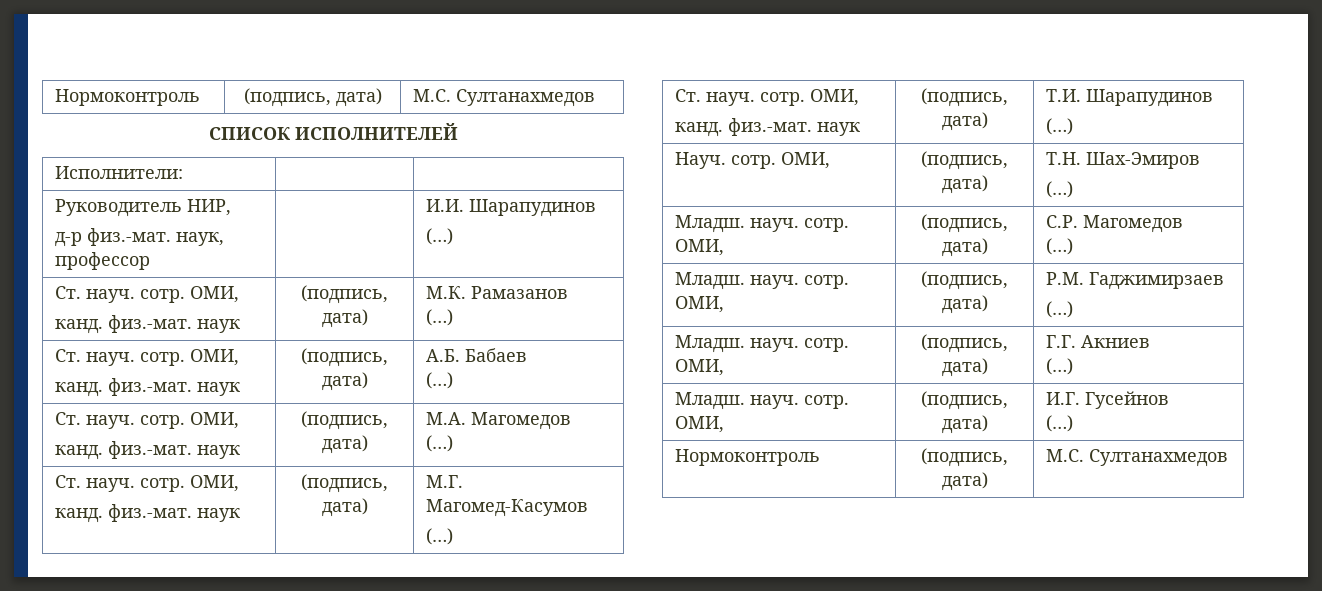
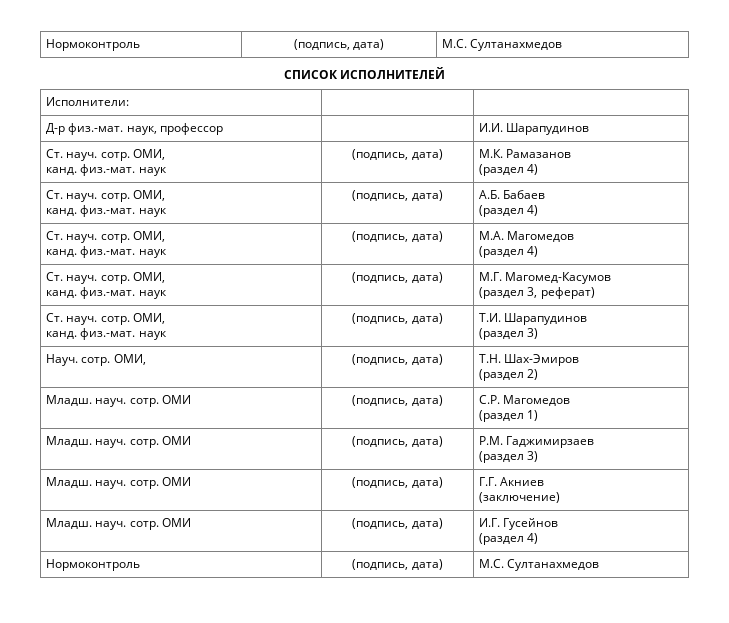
- Руководитель НИР,
- д-р физ.-мат. наук, профессор | | И.И. Шарапудинов
- (…)
+ Д-р физ.-мат. наук, профессор | | И.И. Шарапудинов
  Ст. науч. сотр. ОМИ,
  канд. физ.-мат. наук | (подпись, дата) | М.К. Рамазанов
- (…)
+ (раздел 4)
  Ст. науч. сотр. ОМИ,
  канд. физ.-мат. наук | (подпись, дата) | А.Б. Бабаев
- (…)
+ (раздел 4)
  Ст. науч. сотр. ОМИ,
  канд. физ.-мат. наук | (подпись, дата) | М.А. Магомедов
- (…)
+ (раздел 4)
  Ст. науч. сотр. ОМИ,
  канд. физ.-мат. наук | (подпись, дата) | М.Г. Магомед-Касумов
- (…)
+ (раздел 3, реферат)
  Ст. науч. сотр. ОМИ,
  канд. физ.-мат. наук | (подпись, дата) | Т.И. Шарапудинов
- (…)
+ (раздел 3)
  Науч. сотр. ОМИ, | (подпись, дата) | Т.Н. Шах-Эмиров
- (…)
- Младш. науч. сотр. ОМИ, | (подпись, дата) | С.Р. Магомедов
- (…)
- Младш. науч. сотр. ОМИ, | (подпись, дата) | Р.М. Гаджимирзаев
- (…)
- Младш. науч. сотр. ОМИ, | (подпись, дата) | Г.Г. Акниев
- (…)
- Младш. науч. сотр. ОМИ, | (подпись, дата) | И.Г. Гусейнов
- (…)
+ (раздел 2)
+ Младш. науч. сотр. ОМИ | (подпись, дата) | С.Р. Магомедов
+ (раздел 1)
+ Младш. науч. сотр. ОМИ | (подпись, дата) | Р.М. Гаджимирзаев
+ (раздел 3)
+ Младш. науч. сотр. ОМИ | (подпись, дата) | Г.Г. Акниев
+ (заключение)
+ Младш. науч. сотр. ОМИ | (подпись, дата) | И.Г. Гусейнов
+ (раздел 4)

